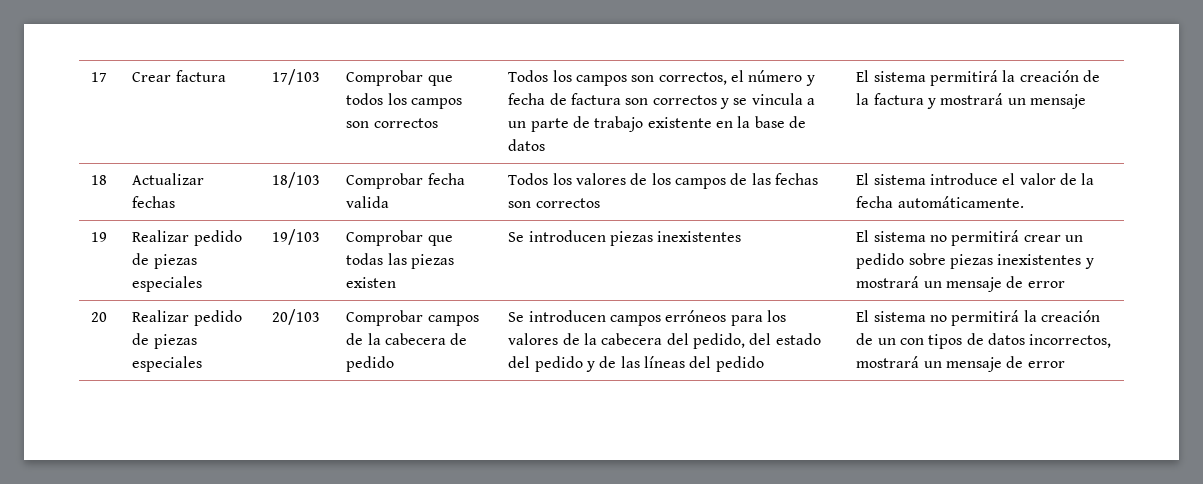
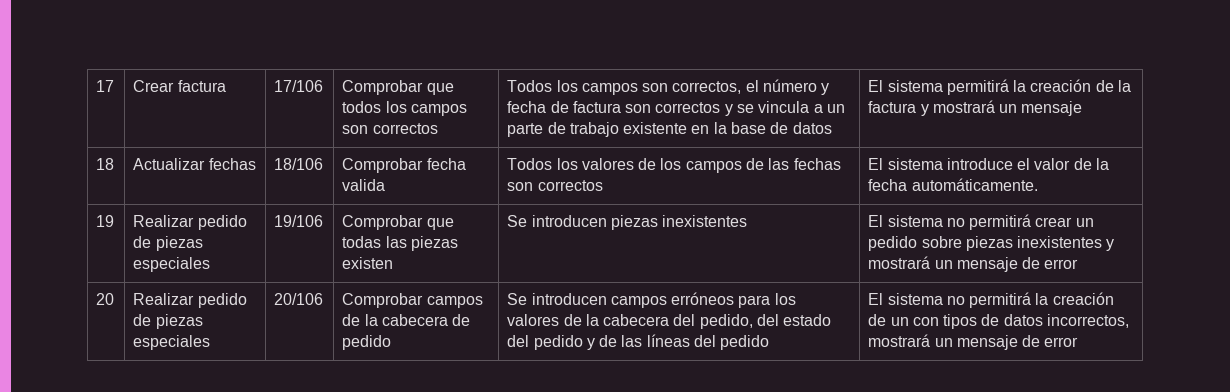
- 17/103
+ 17/106
- 18 | Actualizar fechas | 18/103 | Comprobar fecha valida | Todos los valores de los campos de las fechas son correctos | El sistema introduce el valor de la fecha automáticamente.
+ 18 | Actualizar fechas | 18/106 | Comprobar fecha valida | Todos los valores de los campos de las fechas son correctos | El sistema introduce el valor de la fecha automáticamente.
- 19 | Realizar pedido de piezas especiales | 19/103 | Comprobar que todas las piezas existen | Se introducen piezas inexistentes | El sistema no permitirá crear un pedido sobre piezas inexistentes y mostrará un mensaje de error
+ 19 | Realizar pedido de piezas especiales | 19/106 | Comprobar que todas las piezas existen | Se introducen piezas inexistentes | El sistema no permitirá crear un pedido sobre piezas inexistentes y mostrará un mensaje de error
- 20/103
+ 20/106

